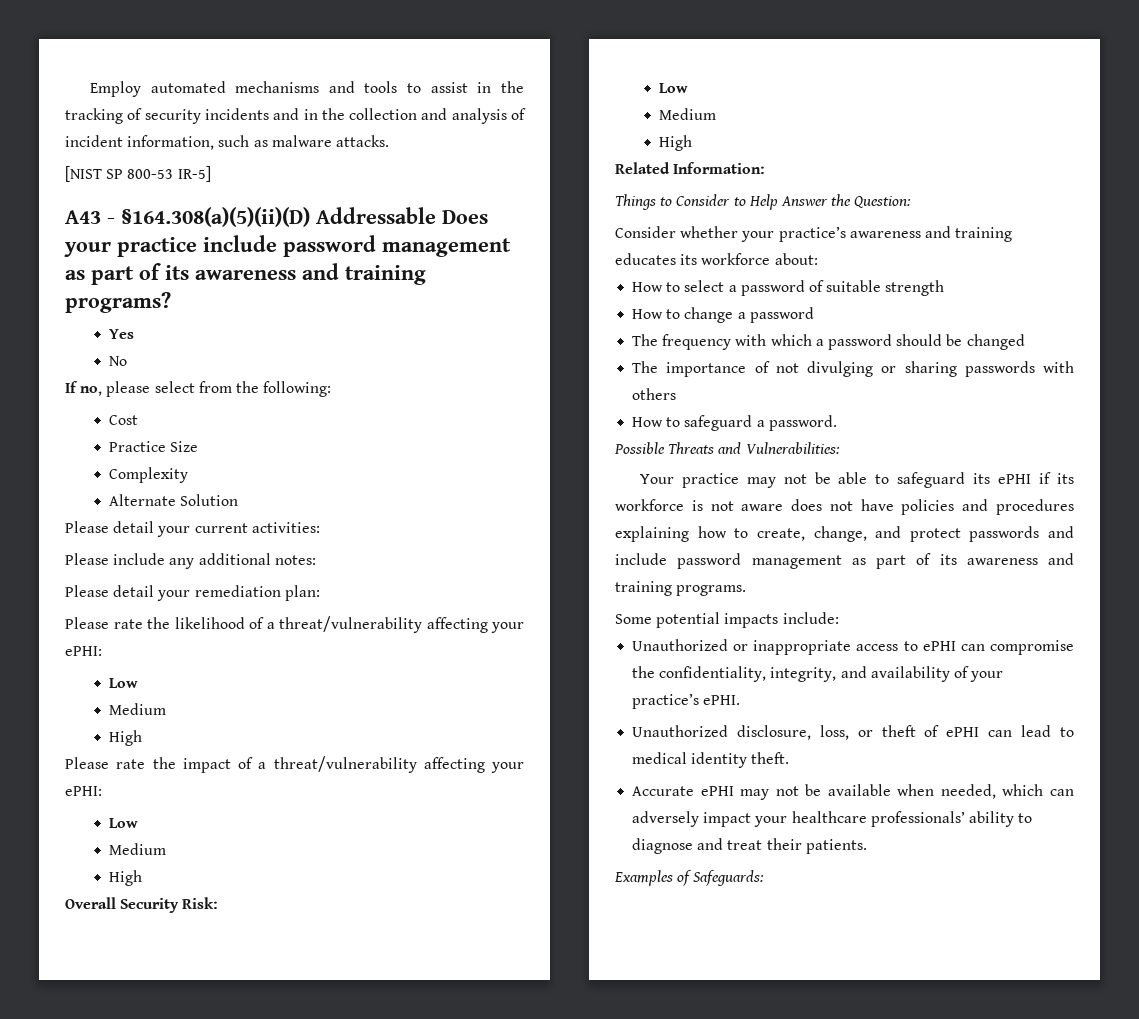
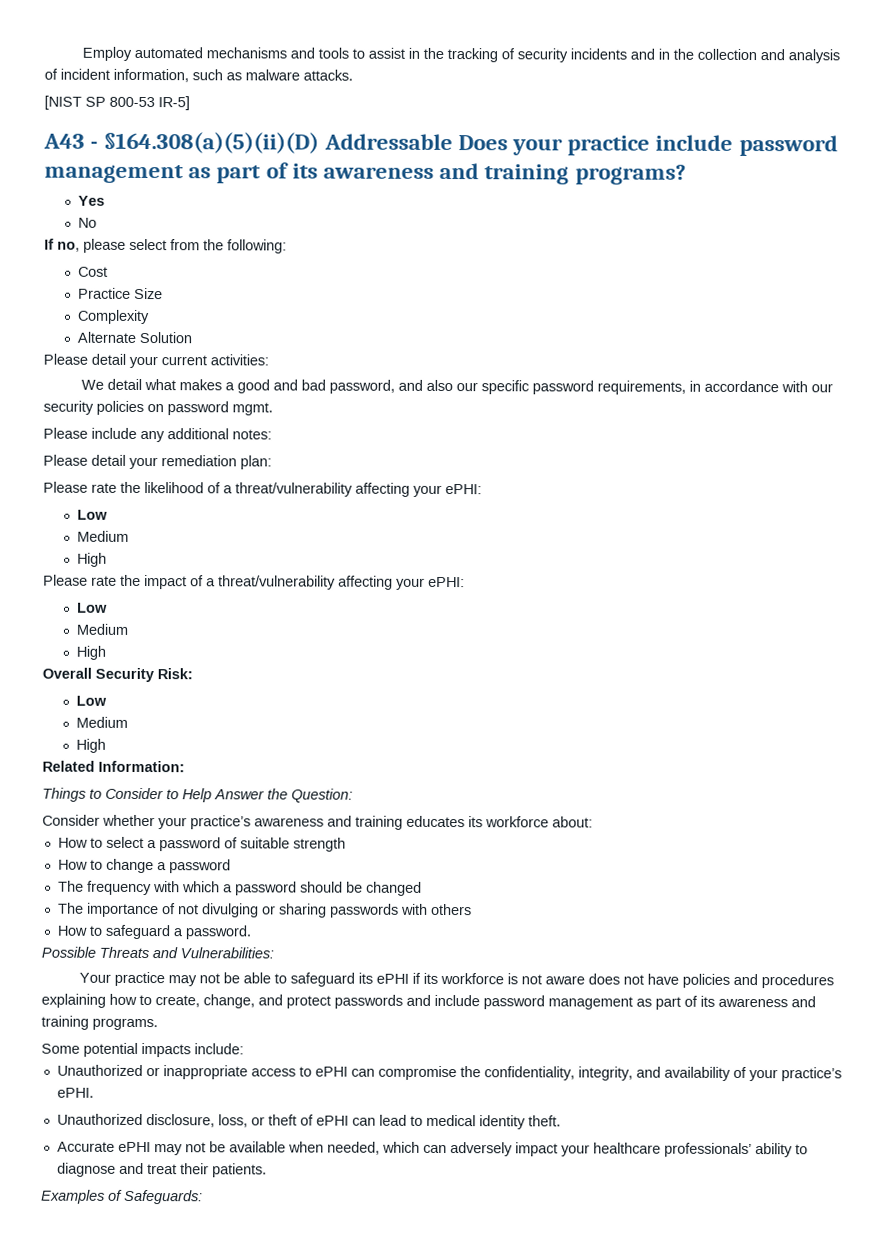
+ We detail what makes a good and bad password, and also our specific password requirements, in accordance with our security policies on password mgmt.

